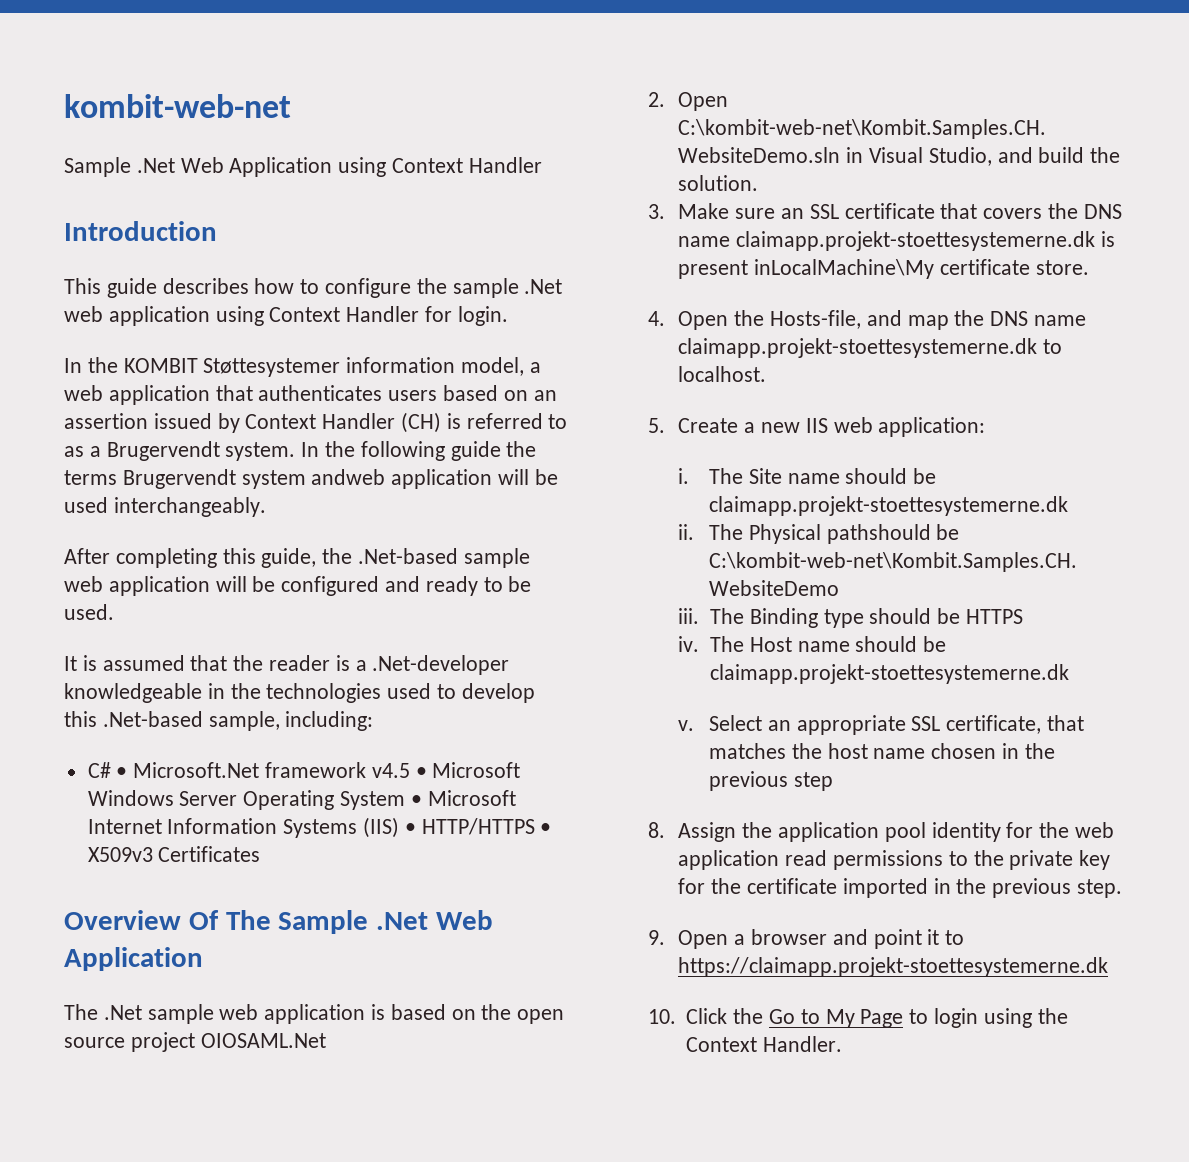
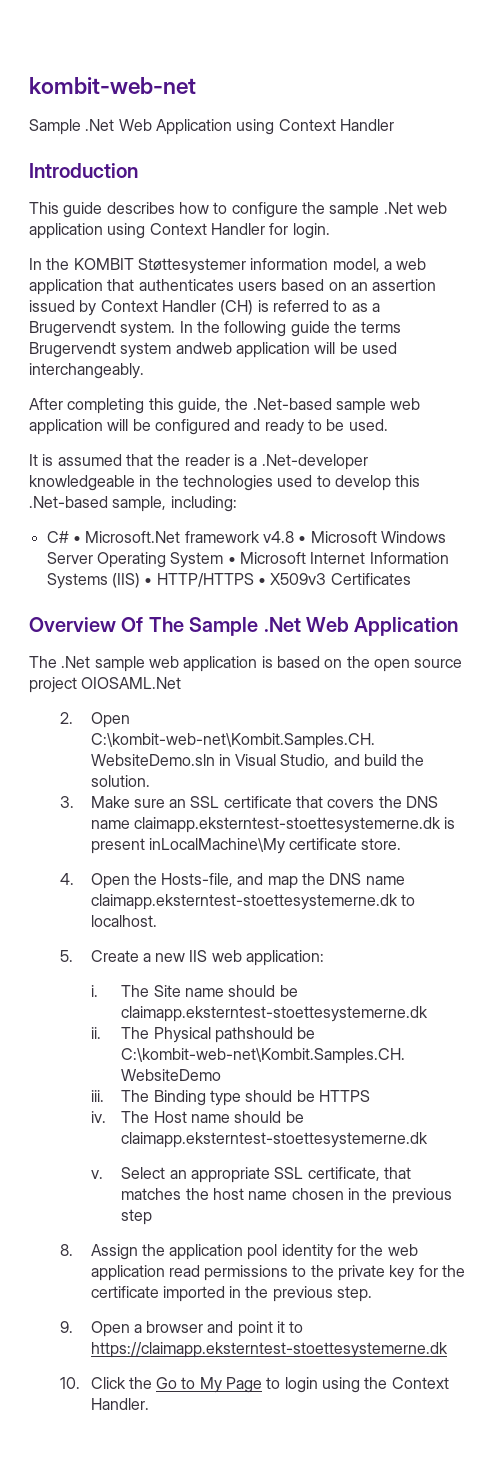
- C# • Microsoft.Net framework v4.5 • Microsoft Windows Server Operating System • Microsoft Internet Information Systems (IIS) • HTTP/HTTPS • X509v3 Certificates
+ C# • Microsoft.Net framework v4.8 • Microsoft Windows Server Operating System • Microsoft Internet Information Systems (IIS) • HTTP/HTTPS • X509v3 Certificates
- 3. Make sure an SSL certificate that covers the DNS name claimapp.projekt-stoettesystemerne.dk is present inLocalMachine\My certificate store.
+ 3. Make sure an SSL certificate that covers the DNS name claimapp.eksterntest-stoettesystemerne.dk is present inLocalMachine\My certificate store.
- 4. Open the Hosts-file, and map the DNS name claimapp.projekt-stoettesystemerne.dk to localhost.
+ 4. Open the Hosts-file, and map the DNS name claimapp.eksterntest-stoettesystemerne.dk to localhost.
- The Site name should be claimapp.projekt-stoettesystemerne.dk
+ The Site name should be claimapp.eksterntest-stoettesystemerne.dk
- The Host name should be claimapp.projekt-stoettesystemerne.dk
+ The Host name should be claimapp.eksterntest-stoettesystemerne.dk
- 9. Open a browser and point it to https://claimapp.projekt-stoettesystemerne.dk
+ 9. Open a browser and point it to https://claimapp.eksterntest-stoettesystemerne.dk

